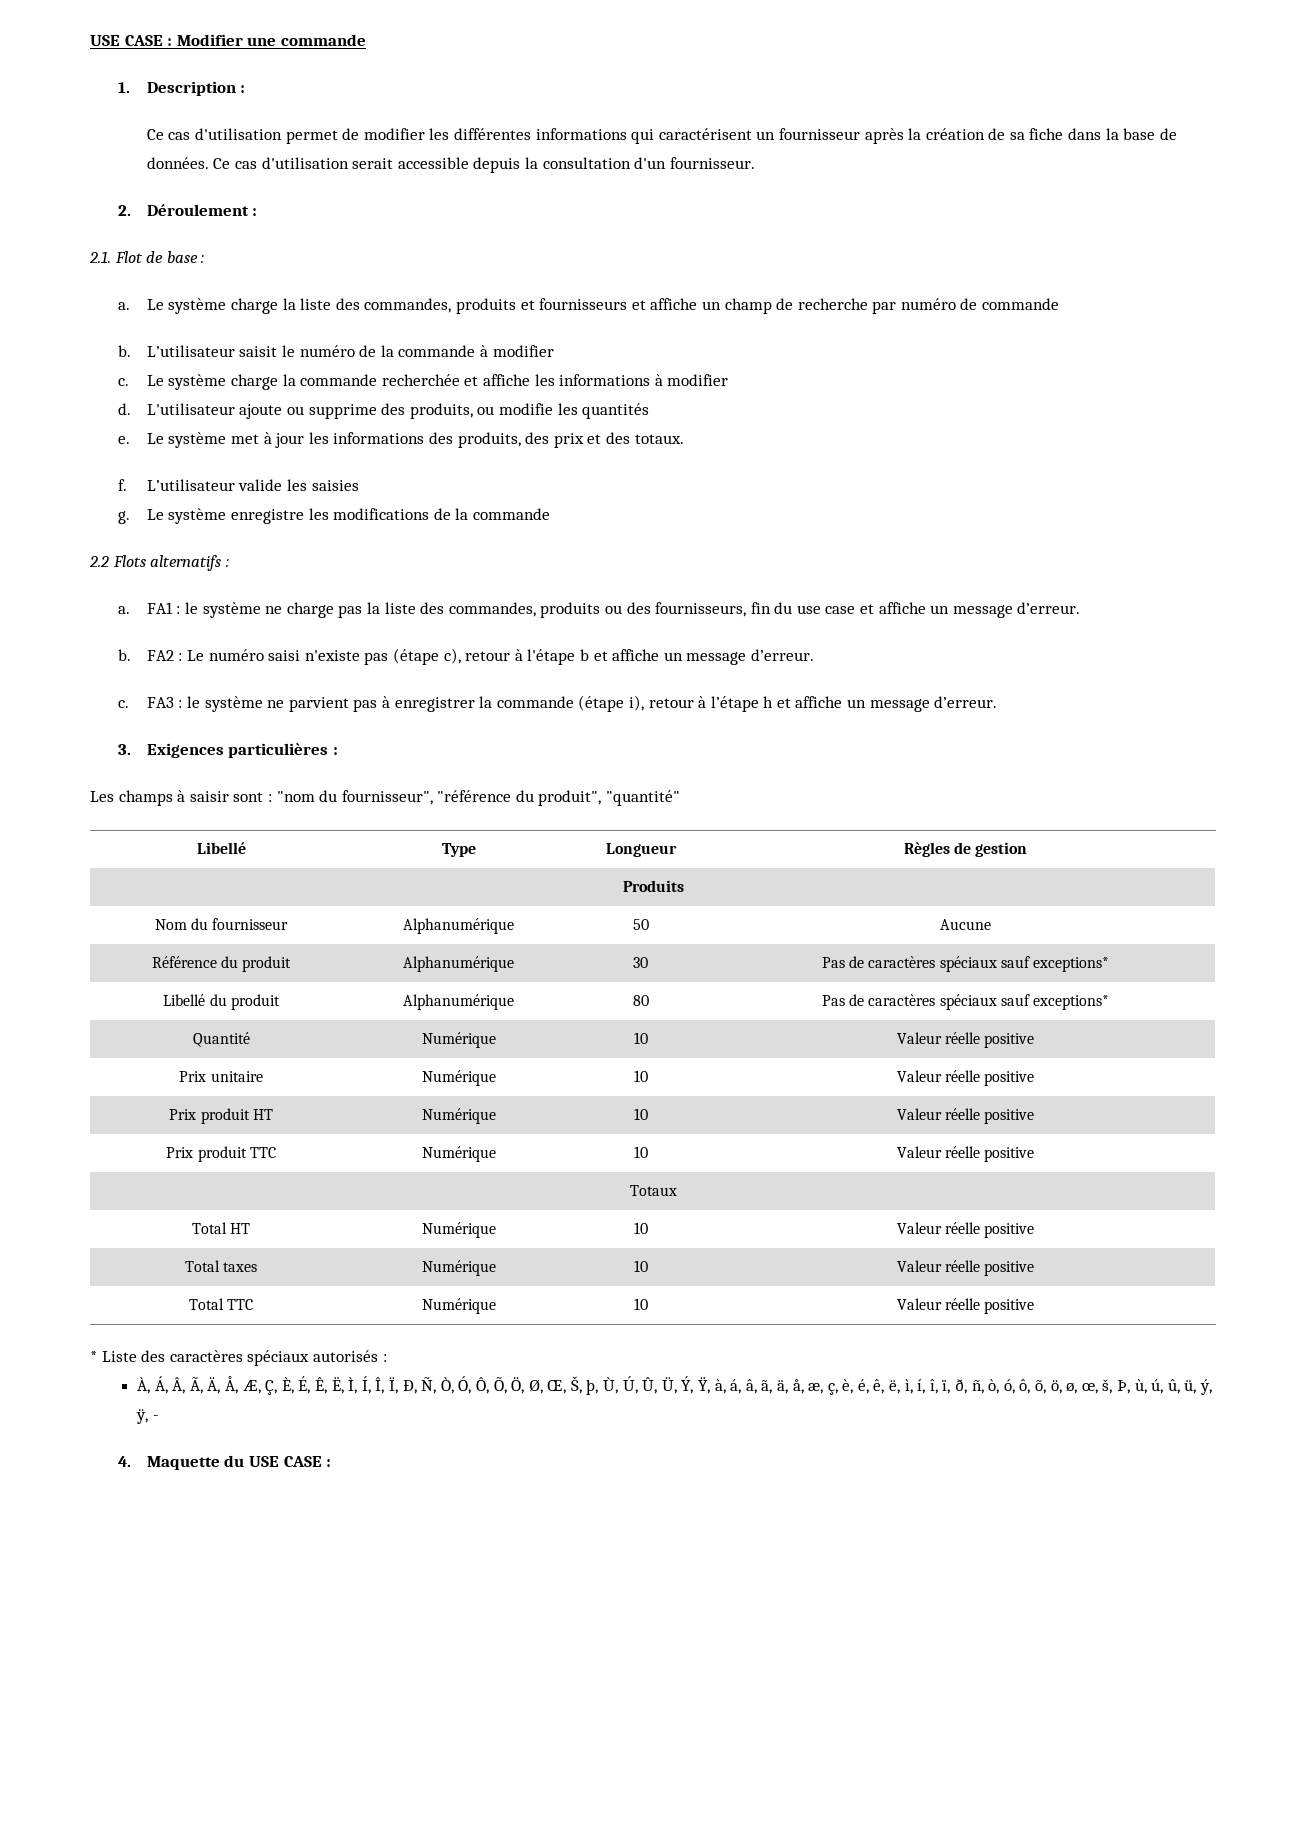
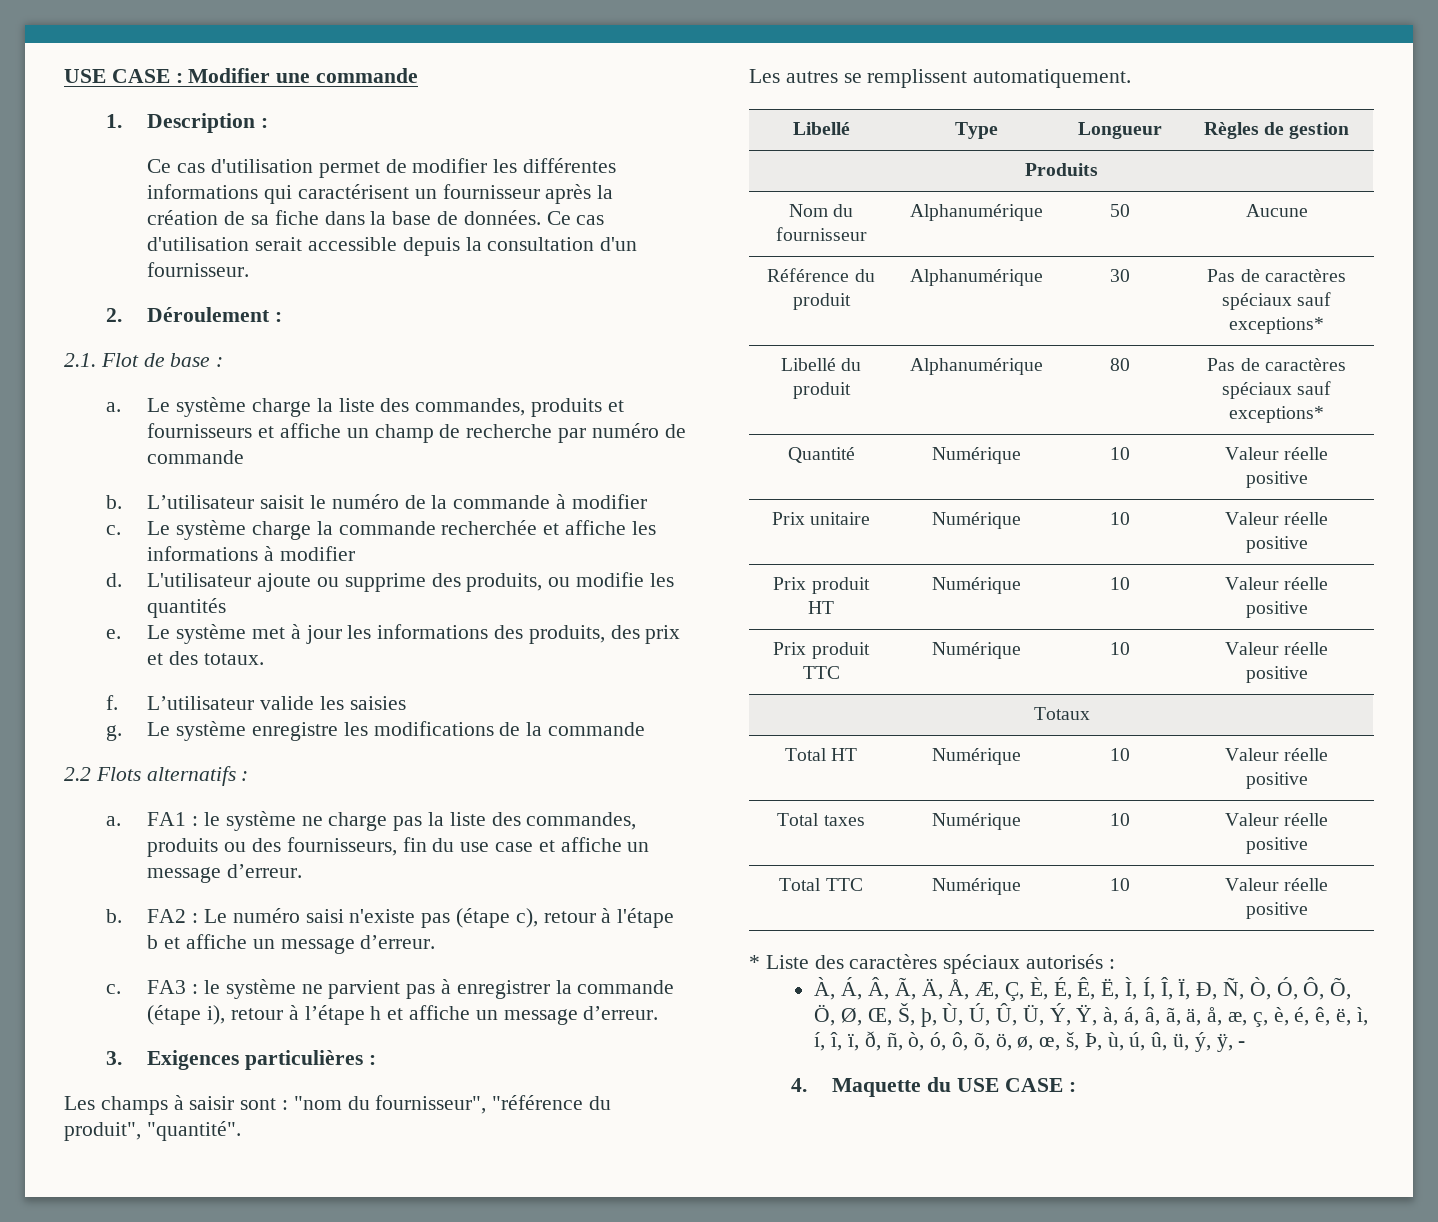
- Les champs à saisir sont : "nom du fournisseur", "référence du produit", "quantité"
+ Les champs à saisir sont : "nom du fournisseur", "référence du produit", "quantité".
+ Les autres se remplissent automatiquement.

